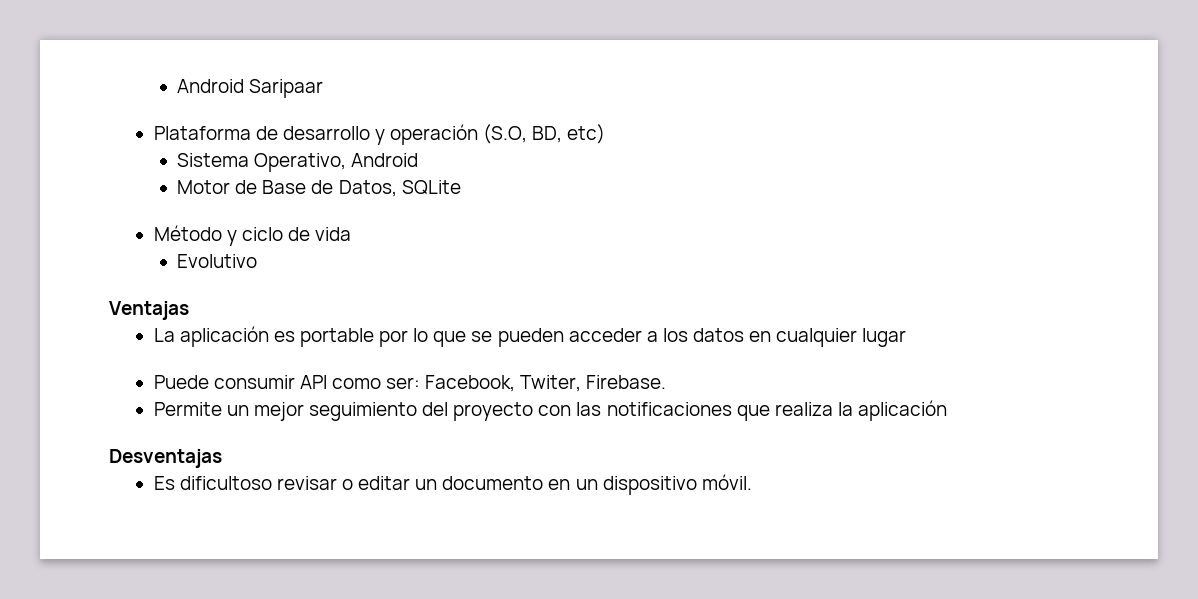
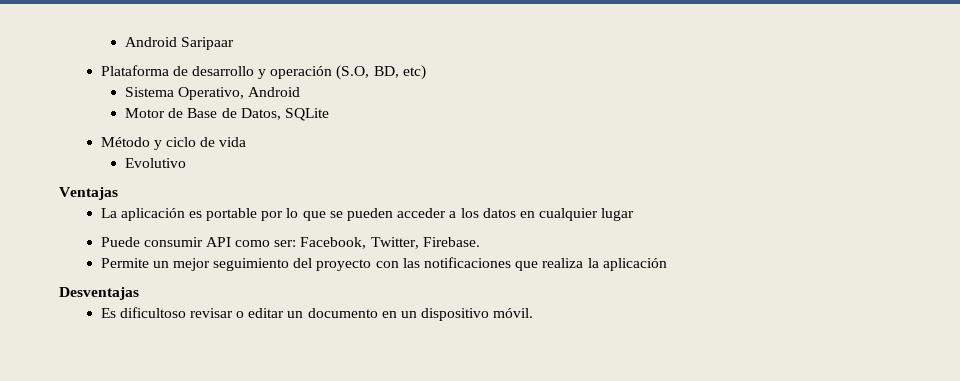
- Puede consumir API como ser: Facebook, Twiter, Firebase.
+ Puede consumir API como ser: Facebook, Twitter, Firebase.

